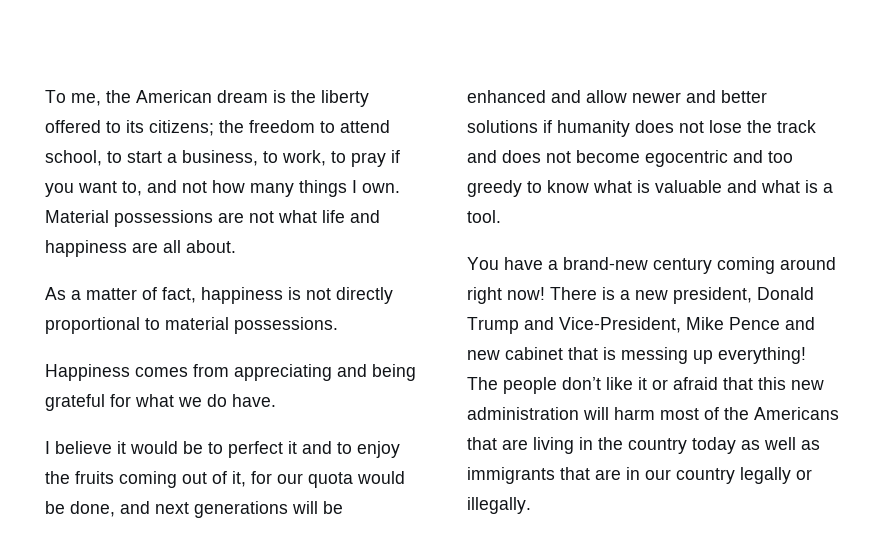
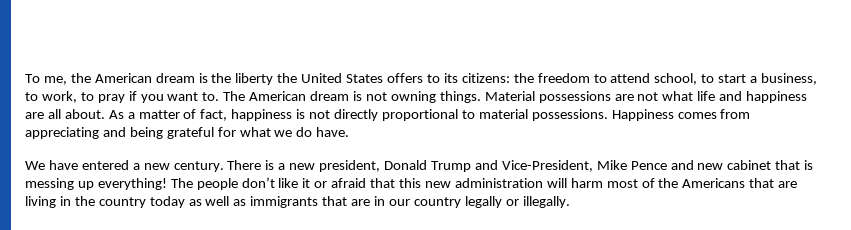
- To me, the American dream is the liberty offered to its citizens; the freedom to attend school, to start a business, to work, to pray if you want to, and not how many things I own.
+ To me, the American dream is the liberty the United States offers to its citizens: the freedom to attend school, to start a business, to work, to pray if you want to. The American dream is not owning things.
- Material possessions are not what life and happiness are all about.
- As a matter of fact, happiness is not directly proportional to material possessions.
- Happiness comes from appreciating and being grateful for what we do have.
+ Material possessions are not what life and happiness are all about. As a matter of fact, happiness is not directly proportional to material possessions. Happiness comes from appreciating and being grateful for what we do have.
- I believe it would be to perfect it and to enjoy the fruits coming out of it, for our quota would be done, and next generations will be enhanced and allow newer and better solutions if humanity does not lose the track and does not become egocentric and too greedy to know what is valuable and what is a tool.
- You have a brand-new century coming around right now!
+ We have entered a new century.

